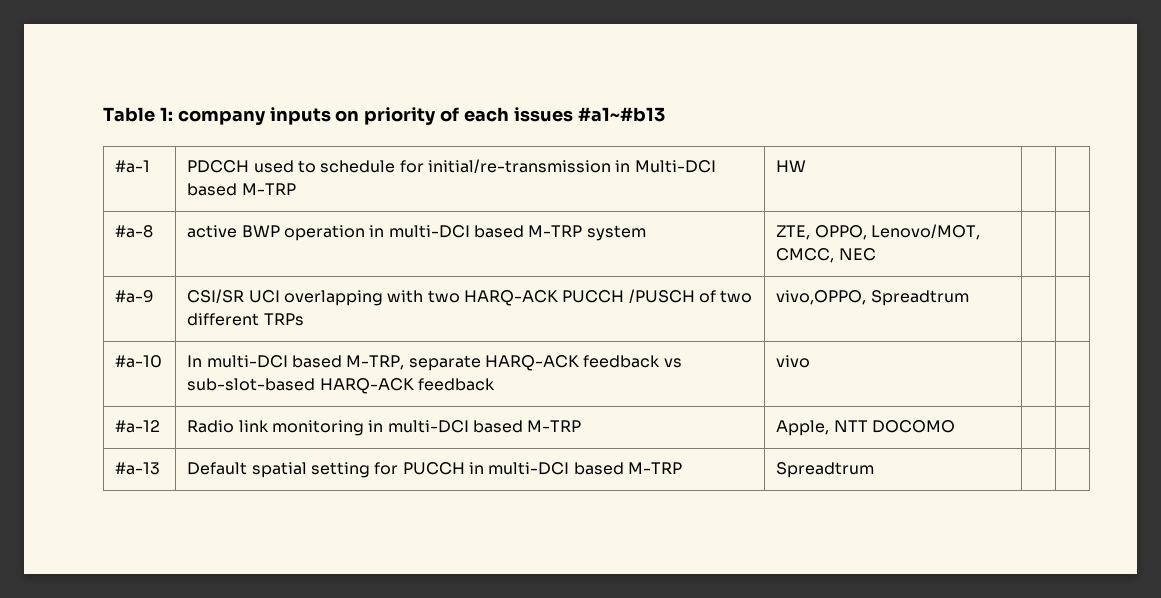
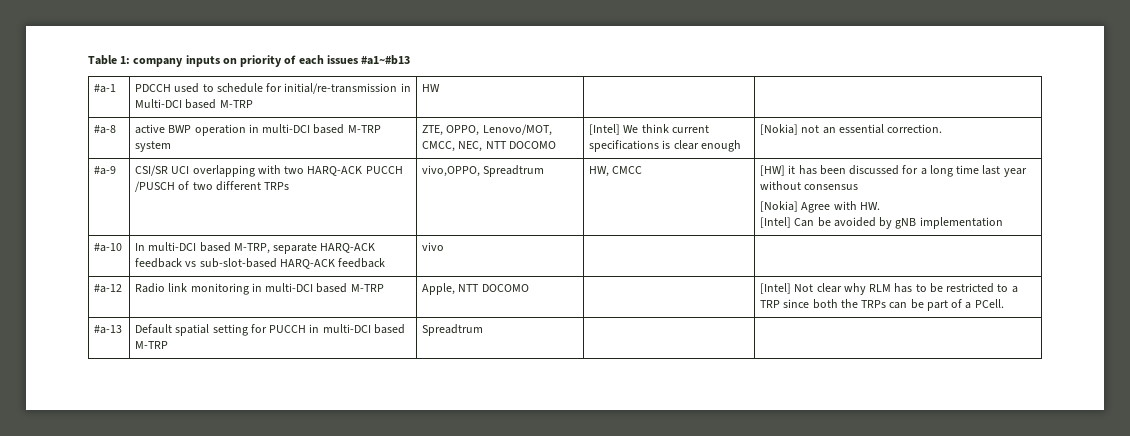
- #a-8 | active BWP operation in multi-DCI based M-TRP system | ZTE, OPPO, Lenovo/MOT, CMCC, NEC | |
+ #a-8 | active BWP operation in multi-DCI based M-TRP system | ZTE, OPPO, Lenovo/MOT, CMCC, NEC, NTT DOCOMO | [Intel] We think current specifications is clear enough | [Nokia] not an essential correction.
+ HW, CMCC | [HW] it has been discussed for a long time last year without consensus
+ [Nokia] Agree with HW.
+ [Intel] Can be avoided by gNB implementation
- #a-12 | Radio link monitoring in multi-DCI based M-TRP | Apple, NTT DOCOMO | |
+ #a-12 | Radio link monitoring in multi-DCI based M-TRP | Apple, NTT DOCOMO | | [Intel] Not clear why RLM has to be restricted to a TRP since both the TRPs can be part of a PCell.

